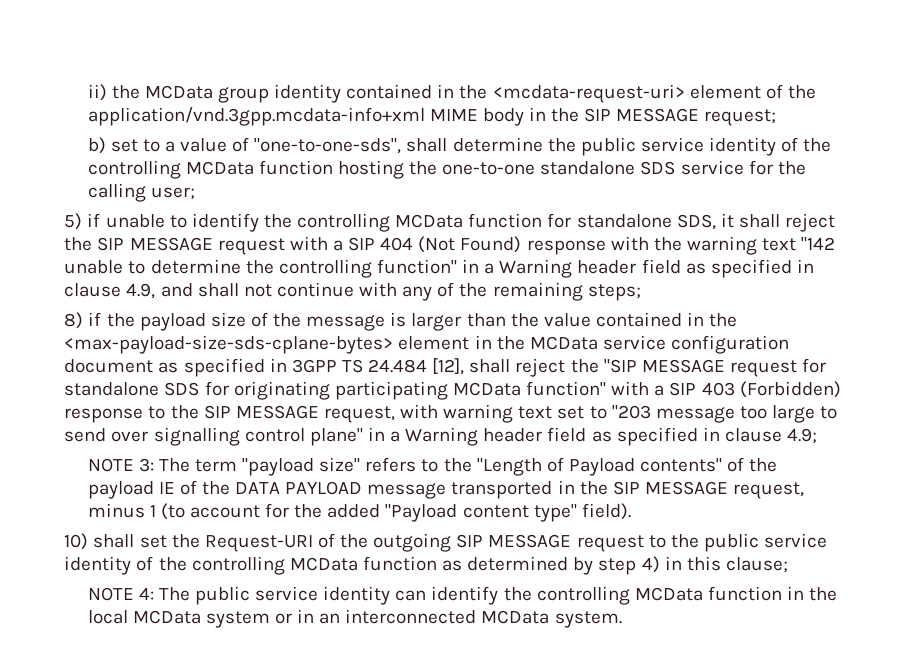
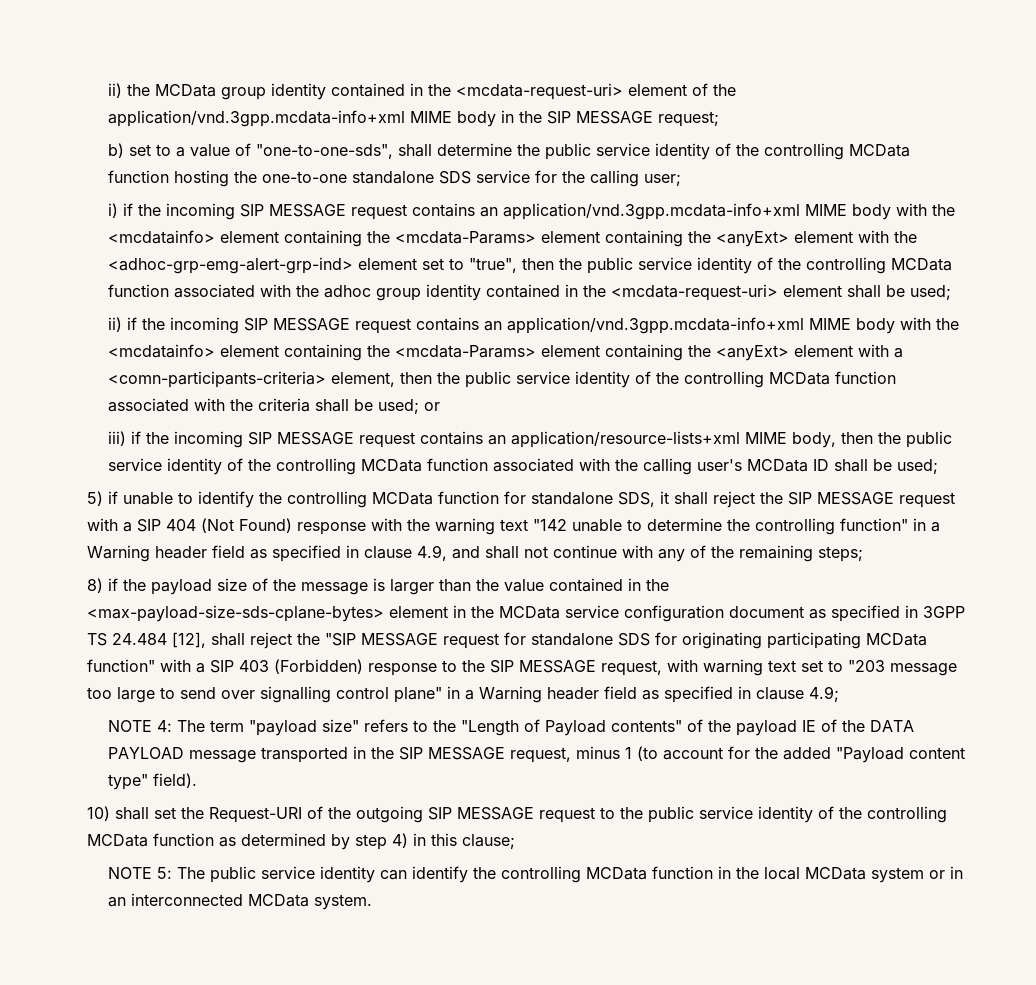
+ i) if the incoming SIP MESSAGE request contains an application/vnd.3gpp.mcdata-info+xml MIME body with the <mcdatainfo> element containing the <mcdata-Params> element containing the <anyExt> element with the <adhoc-grp-emg-alert-grp-ind> element set to "true", then the public service identity of the controlling MCData function associated with the adhoc group identity contained in the <mcdata-request-uri> element shall be used;
+ ii) if the incoming SIP MESSAGE request contains an application/vnd.3gpp.mcdata-info+xml MIME body with the <mcdatainfo> element containing the <mcdata-Params> element containing the <anyExt> element with a <comn-participants-criteria> element, then the public service identity of the controlling MCData function associated with the criteria shall be used; or
+ iii) if the incoming SIP MESSAGE request contains an application/resource-lists+xml MIME body, then the public service identity of the controlling MCData function associated with the calling user's MCData ID shall be used;
- NOTE 3: The term "payload size" refers to the "Length of Payload contents" of the payload IE of the DATA PAYLOAD message transported in the SIP MESSAGE request, minus 1 (to account for the added "Payload content type" field).
+ NOTE 4: The term "payload size" refers to the "Length of Payload contents" of the payload IE of the DATA PAYLOAD message transported in the SIP MESSAGE request, minus 1 (to account for the added "Payload content type" field).
- NOTE 4: The public service identity can identify the controlling MCData function in the local MCData system or in an interconnected MCData system.
+ NOTE 5: The public service identity can identify the controlling MCData function in the local MCData system or in an interconnected MCData system.

